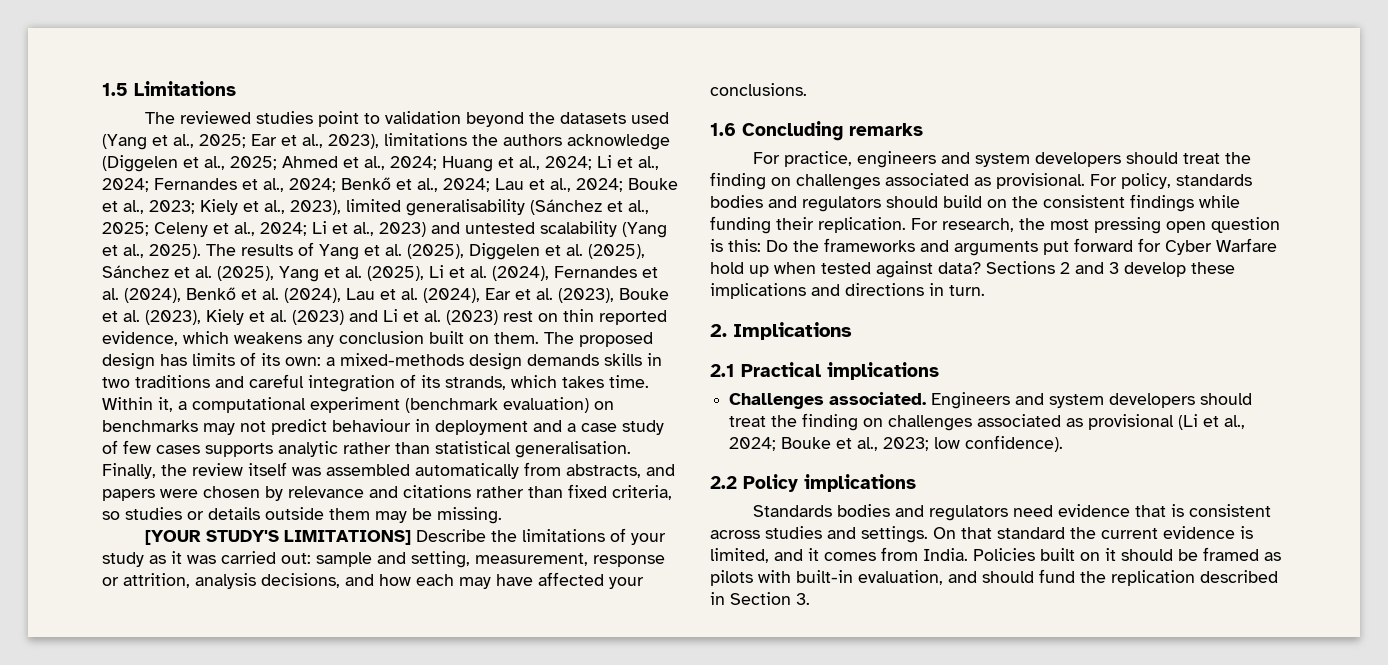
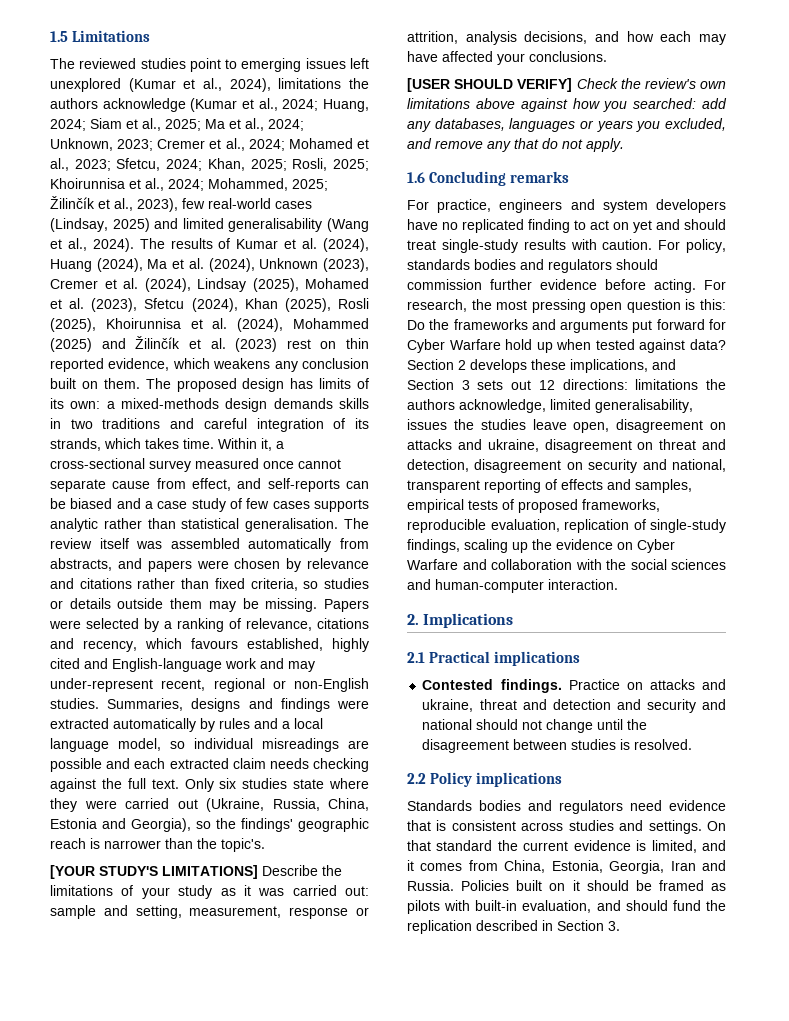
- The reviewed studies point to validation beyond the datasets used (Yang et al., 2025; Ear et al., 2023), limitations the authors acknowledge (Diggelen et al., 2025; Ahmed et al., 2024; Huang et al., 2024; Li et al., 2024; Fernandes et al., 2024; Benkő et al., 2024; Lau et al., 2024; Bouke et al., 2023; Kiely et al., 2023), limited generalisability (Sánchez et al., 2025; Celeny et al., 2024; Li et al., 2023) and untested scalability (Yang et al., 2025). The results of Yang et al. (2025), Diggelen et al. (2025), Sánchez et al. (2025), Yang et al. (2025), Li et al. (2024), Fernandes et al. (2024), Benkő et al. (2024), Lau et al. (2024), Ear et al. (2023), Bouke et al. (2023), Kiely et al. (2023) and Li et al. (2023) rest on thin reported evidence, which weakens any conclusion built on them.
+ The reviewed studies point to emerging issues left unexplored (Kumar et al., 2024), limitations the authors acknowledge (Kumar et al., 2024; Huang, 2024; Siam et al., 2025; Ma et al., 2024; Unknown, 2023; Cremer et al., 2024; Mohamed et al., 2023; Sfetcu, 2024; Khan, 2025; Rosli, 2025; Khoirunnisa et al., 2024; Mohammed, 2025; Žilinčík et al., 2023), few real-world cases (Lindsay, 2025) and limited generalisability (Wang et al., 2024). The results of Kumar et al. (2024), Huang (2024), Ma et al. (2024), Unknown (2023), Cremer et al. (2024), Lindsay (2025), Mohamed et al. (2023), Sfetcu (2024), Khan (2025), Rosli (2025), Khoirunnisa et al. (2024), Mohammed (2025) and Žilinčík et al. (2023) rest on thin reported evidence, which weakens any conclusion built on them.
- Within it, a computational experiment (benchmark evaluation) on benchmarks may not predict behaviour in deployment and a case study of few cases supports analytic rather than statistical generalisation.
+ Within it, a cross-sectional survey measured once cannot separate cause from effect, and self-reports can be biased and a case study of few cases supports analytic rather than statistical generalisation.
- Finally, the review itself was assembled automatically from abstracts, and papers were chosen by relevance and citations rather than fixed criteria, so studies or details outside them may be missing.
+ The review itself was assembled automatically from abstracts, and papers were chosen by relevance and citations rather than fixed criteria, so studies or details outside them may be missing. Papers were selected by a ranking of relevance, citations and recency, which favours established, highly cited and English-language work and may under-represent recent, regional or non-English studies. Summaries, designs and findings were extracted automatically by rules and a local language model, so individual misreadings are possible and each extracted claim needs checking against the full text. Only six studies state where they were carried out (Ukraine, Russia, China, Estonia and Georgia), so the findings' geographic reach is narrower than the topic's.
+ [USER SHOULD VERIFY] Check the review's own limitations above against how you searched: add any databases, languages or years you excluded, and remove any that do not apply.
- For practice, engineers and system developers should treat the finding on challenges associated as provisional.
+ For practice, engineers and system developers have no replicated finding to act on yet and should treat single-study results with caution.
- For policy, standards bodies and regulators should build on the consistent findings while funding their replication.
+ For policy, standards bodies and regulators should commission further evidence before acting.
- Sections 2 and 3 develop these implications and directions in turn.
+ Section 2 develops these implications, and Section 3 sets out 12 directions: limitations the authors acknowledge, limited generalisability, issues the studies leave open, disagreement on attacks and ukraine, disagreement on threat and detection, disagreement on security and national, transparent reporting of effects and samples, empirical tests of proposed frameworks, reproducible evaluation, replication of single-study findings, scaling up the evidence on Cyber Warfare and collaboration with the social sciences and human-computer interaction.
- Challenges associated. Engineers and system developers should treat the finding on challenges associated as provisional (Li et al., 2024; Bouke et al., 2023; low confidence).
+ Contested findings. Practice on attacks and ukraine, threat and detection and security and national should not change until the disagreement between studies is resolved.
- On that standard the current evidence is limited, and it comes from India.
+ On that standard the current evidence is limited, and it comes from China, Estonia, Georgia, Iran and Russia.

